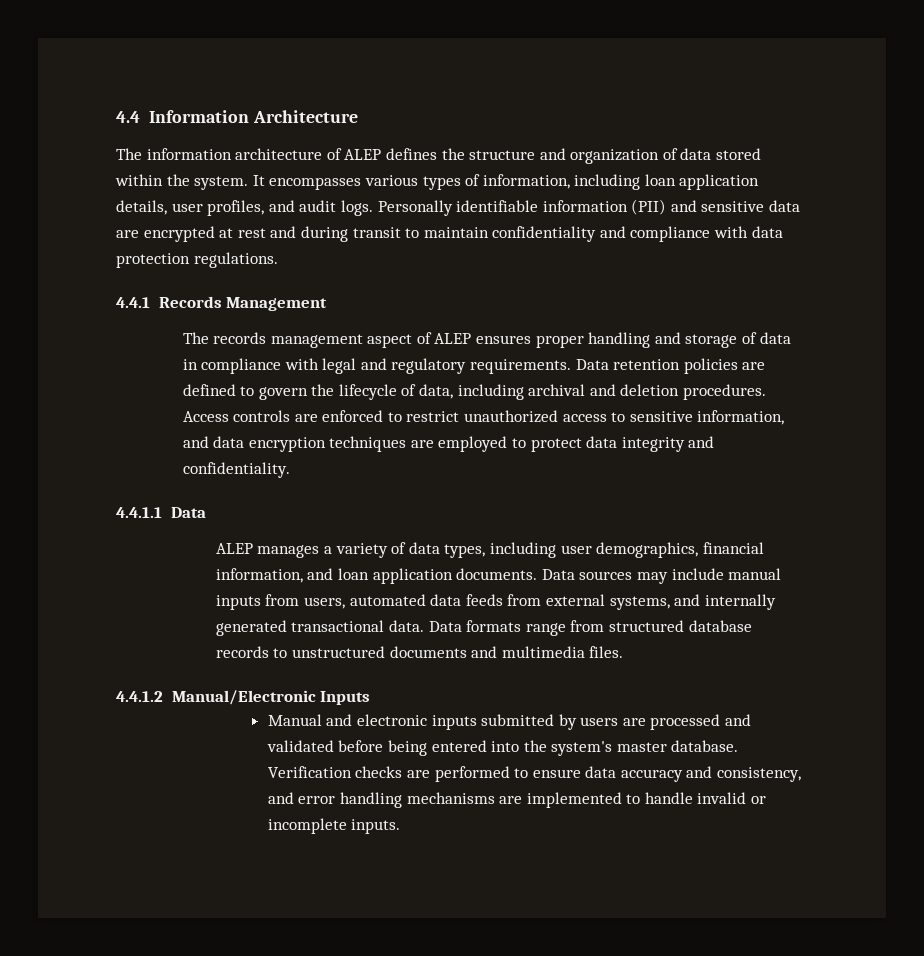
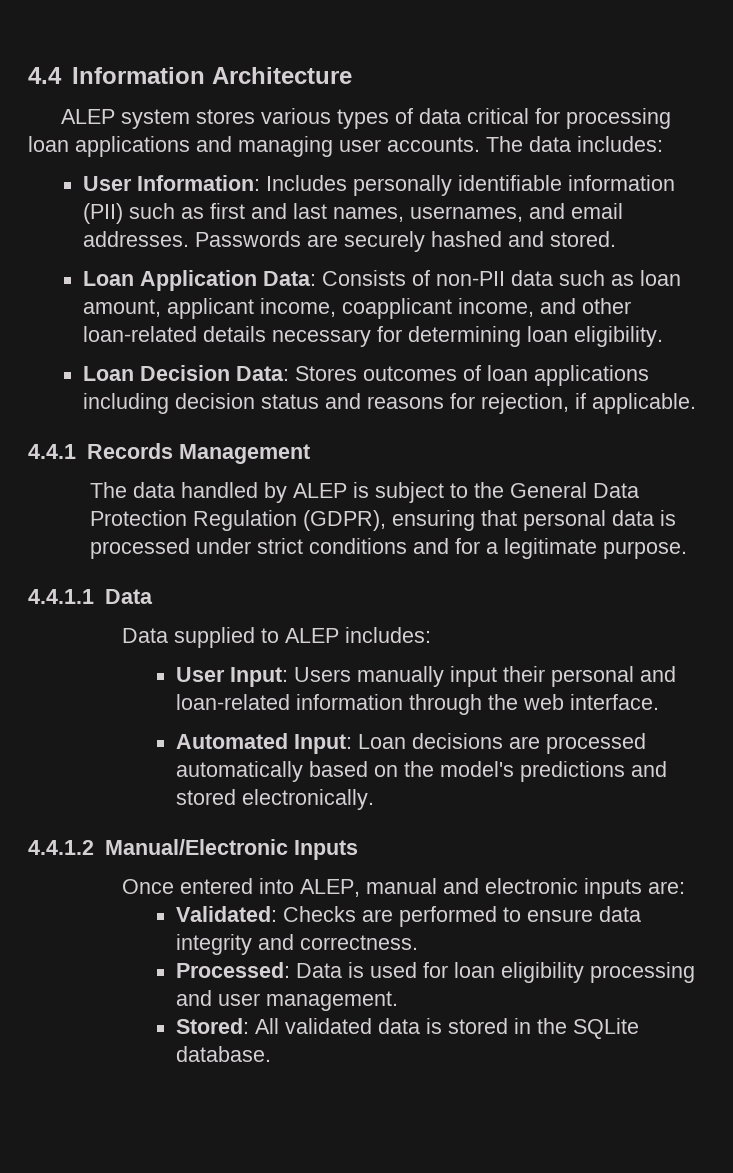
- The information architecture of ALEP defines the structure and organization of data stored within the system. It encompasses various types of information, including loan application details, user profiles, and audit logs. Personally identifiable information (PII) and sensitive data are encrypted at rest and during transit to maintain confidentiality and compliance with data protection regulations.
+ ALEP system stores various types of data critical for processing loan applications and managing user accounts. The data includes:
+ User Information: Includes personally identifiable information (PII) such as first and last names, usernames, and email addresses. Passwords are securely hashed and stored.
+ Loan Application Data: Consists of non-PII data such as loan amount, applicant income, coapplicant income, and other loan-related details necessary for determining loan eligibility.
+ Loan Decision Data: Stores outcomes of loan applications including decision status and reasons for rejection, if applicable.
  4.4.1 Records Management
- The records management aspect of ALEP ensures proper handling and storage of data in compliance with legal and regulatory requirements. Data retention policies are defined to govern the lifecycle of data, including archival and deletion procedures. Access controls are enforced to restrict unauthorized access to sensitive information, and data encryption techniques are employed to protect data integrity and confidentiality.
+ The data handled by ALEP is subject to the General Data Protection Regulation (GDPR), ensuring that personal data is processed under strict conditions and for a legitimate purpose.
  4.4.1.1 Data
- ALEP manages a variety of data types, including user demographics, financial information, and loan application documents. Data sources may include manual inputs from users, automated data feeds from external systems, and internally generated transactional data. Data formats range from structured database records to unstructured documents and multimedia files.
+ Data supplied to ALEP includes:
+ User Input: Users manually input their personal and loan-related information through the web interface.
+ Automated Input: Loan decisions are processed automatically based on the model's predictions and stored electronically.
  4.4.1.2 Manual/Electronic Inputs
- Manual and electronic inputs submitted by users are processed and validated before being entered into the system's master database. Verification checks are performed to ensure data accuracy and consistency, and error handling mechanisms are implemented to handle invalid or incomplete inputs.
+ Once entered into ALEP, manual and electronic inputs are:
+ Validated: Checks are performed to ensure data integrity and correctness.
+ Processed: Data is used for loan eligibility processing and user management.
+ Stored: All validated data is stored in the SQLite database.

